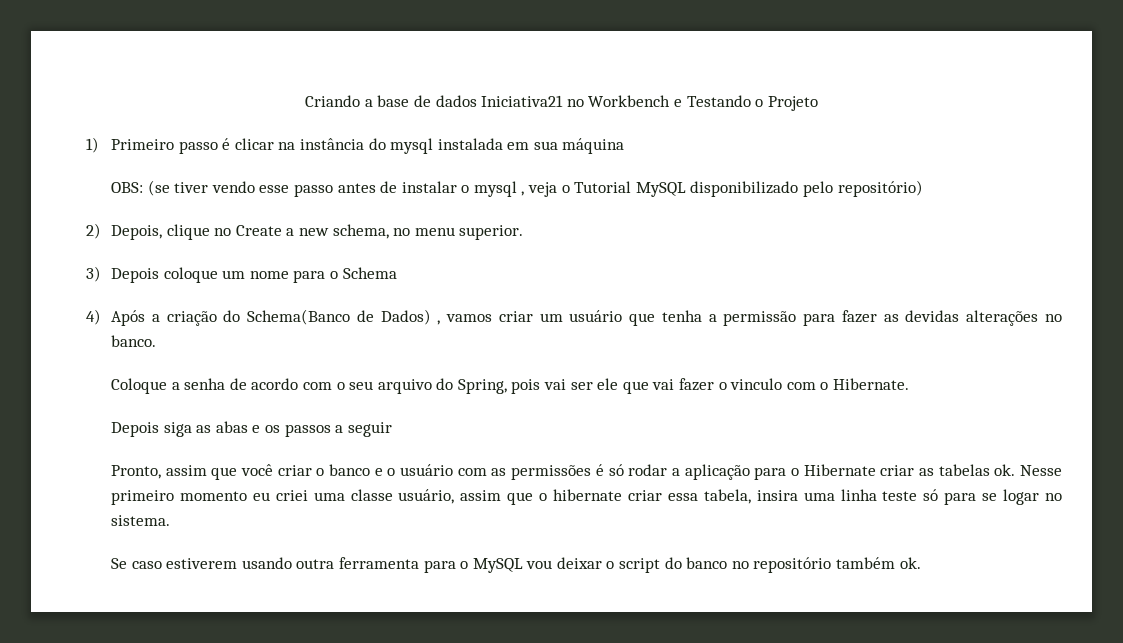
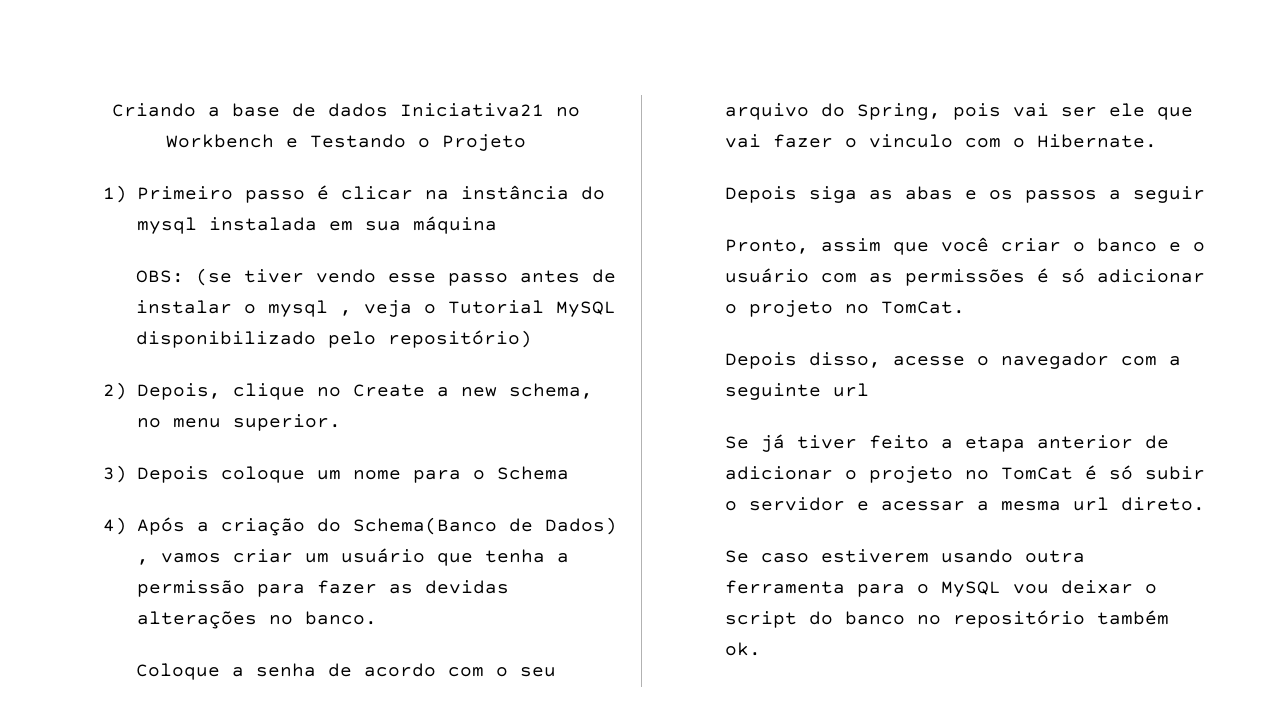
- Pronto, assim que você criar o banco e o usuário com as permissões é só rodar a aplicação para o Hibernate criar as tabelas ok. Nesse primeiro momento eu criei uma classe usuário, assim que o hibernate criar essa tabela, insira uma linha teste só para se logar no sistema.
+ Pronto, assim que você criar o banco e o usuário com as permissões é só adicionar o projeto no TomCat.
+ Depois disso, acesse o navegador com a seguinte url
+ Se já tiver feito a etapa anterior de adicionar o projeto no TomCat é só subir o servidor e acessar a mesma url direto.

